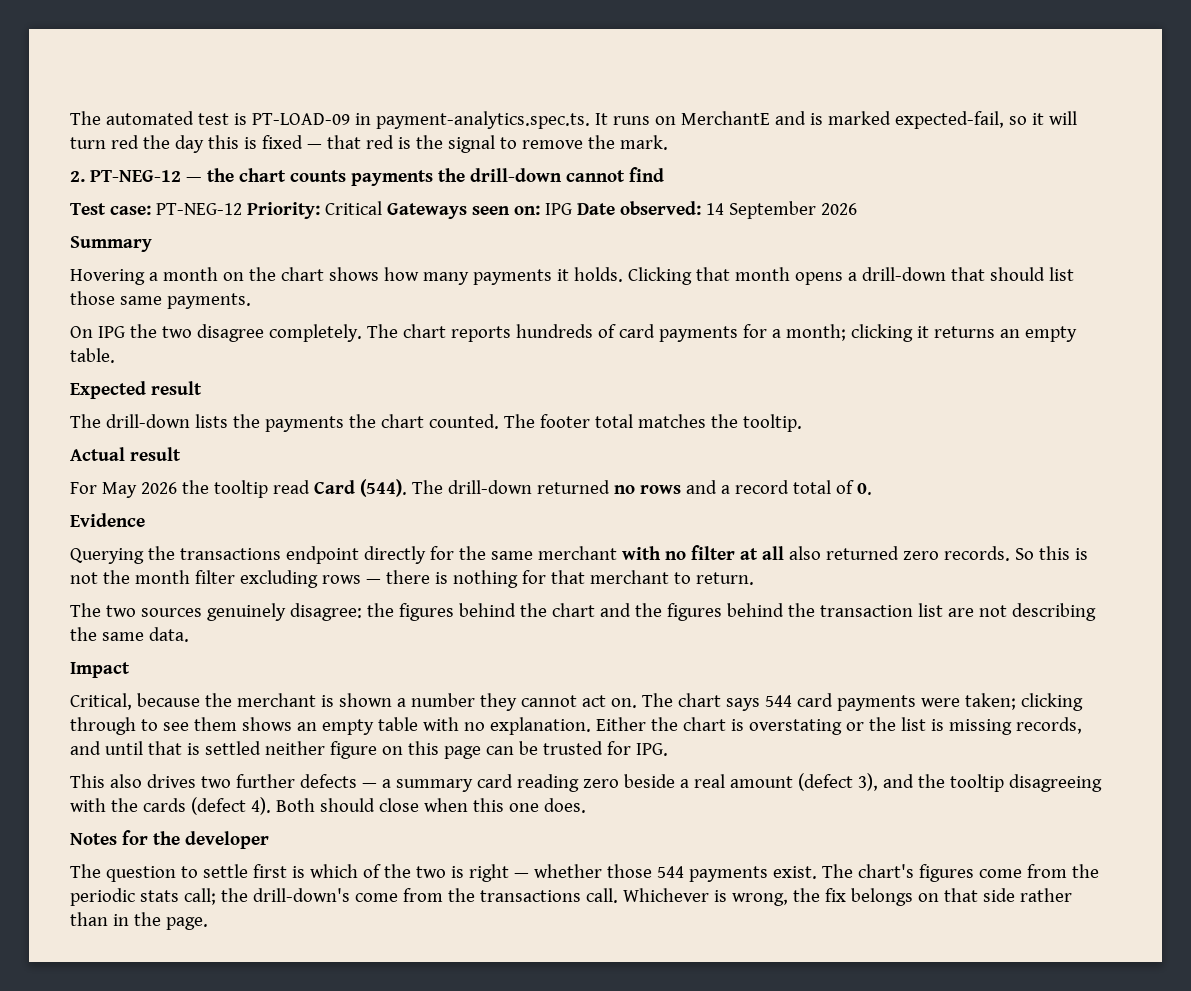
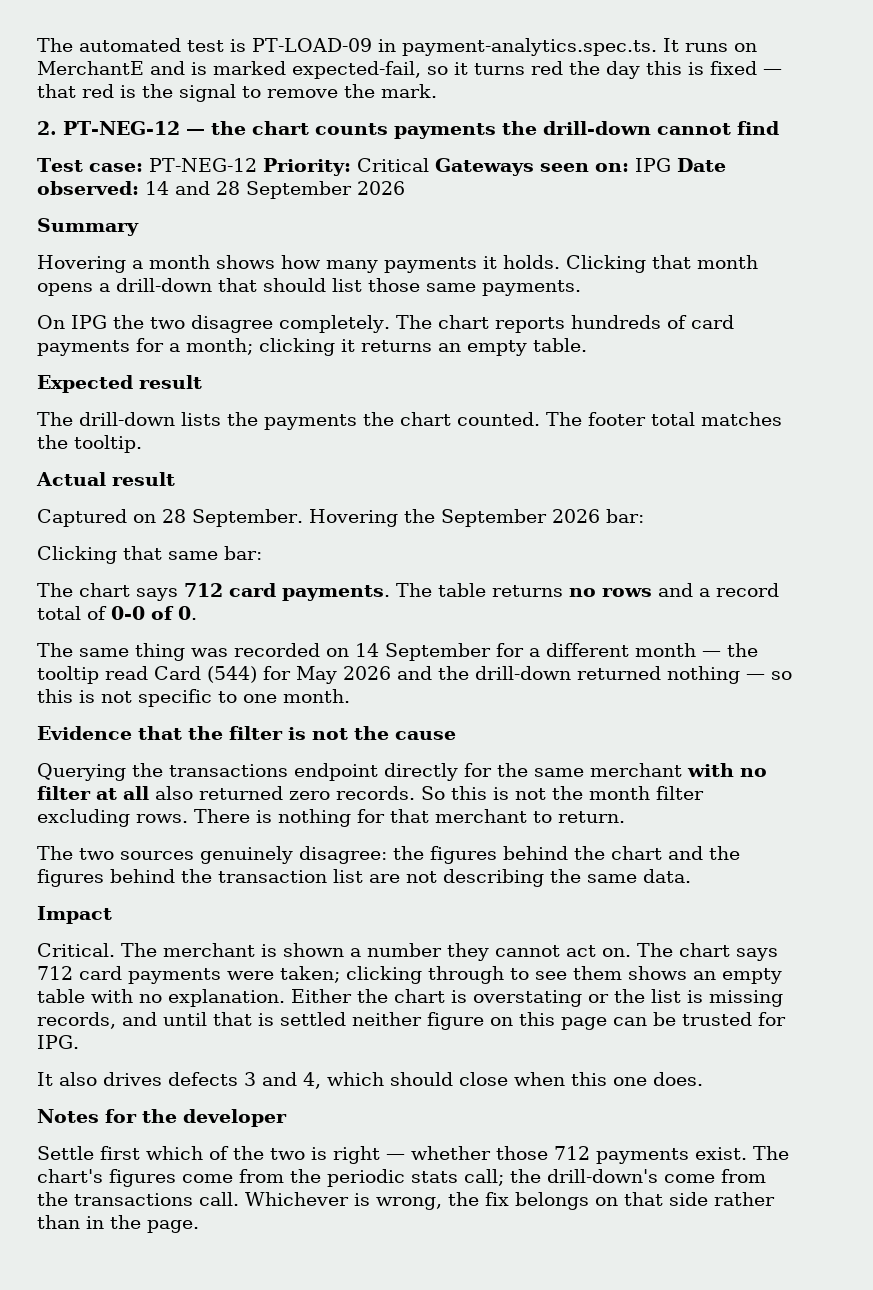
- The automated test is PT-LOAD-09 in payment-analytics.spec.ts. It runs on MerchantE and is marked expected-fail, so it will turn red the day this is fixed — that red is the signal to remove the mark.
+ The automated test is PT-LOAD-09 in payment-analytics.spec.ts. It runs on MerchantE and is marked expected-fail, so it turns red the day this is fixed — that red is the signal to remove the mark.
- Test case: PT-NEG-12 Priority: Critical Gateways seen on: IPG Date observed: 14 September 2026
+ Test case: PT-NEG-12 Priority: Critical Gateways seen on: IPG Date observed: 14 and 28 September 2026
- Hovering a month on the chart shows how many payments it holds.
+ Hovering a month shows how many payments it holds.
- For May 2026 the tooltip read Card (544). The drill-down returned no rows and a record total of 0.
+ Captured on 28 September. Hovering the September 2026 bar:
+ Clicking that same bar:
+ The chart says 712 card payments. The table returns no rows and a record total of 0-0 of 0.
- Evidence
+ The same thing was recorded on 14 September for a different month — the tooltip read Card (544) for May 2026 and the drill-down returned nothing — so this is not specific to one month.
+ Evidence that the filter is not the cause
- So this is not the month filter excluding rows — there is nothing for that merchant to return.
+ So this is not the month filter excluding rows. There is nothing for that merchant to return.
- Critical, because the merchant is shown a number they cannot act on.
+ Critical. The merchant is shown a number they cannot act on.
- The chart says 544 card payments were taken; clicking through to see them shows an empty table with no explanation.
+ The chart says 712 card payments were taken; clicking through to see them shows an empty table with no explanation.
- This also drives two further defects — a summary card reading zero beside a real amount (defect 3), and the tooltip disagreeing with the cards (defect 4). Both should close when this one does.
+ It also drives defects 3 and 4, which should close when this one does.
- The question to settle first is which of the two is right — whether those 544 payments exist.
+ Settle first which of the two is right — whether those 712 payments exist.

